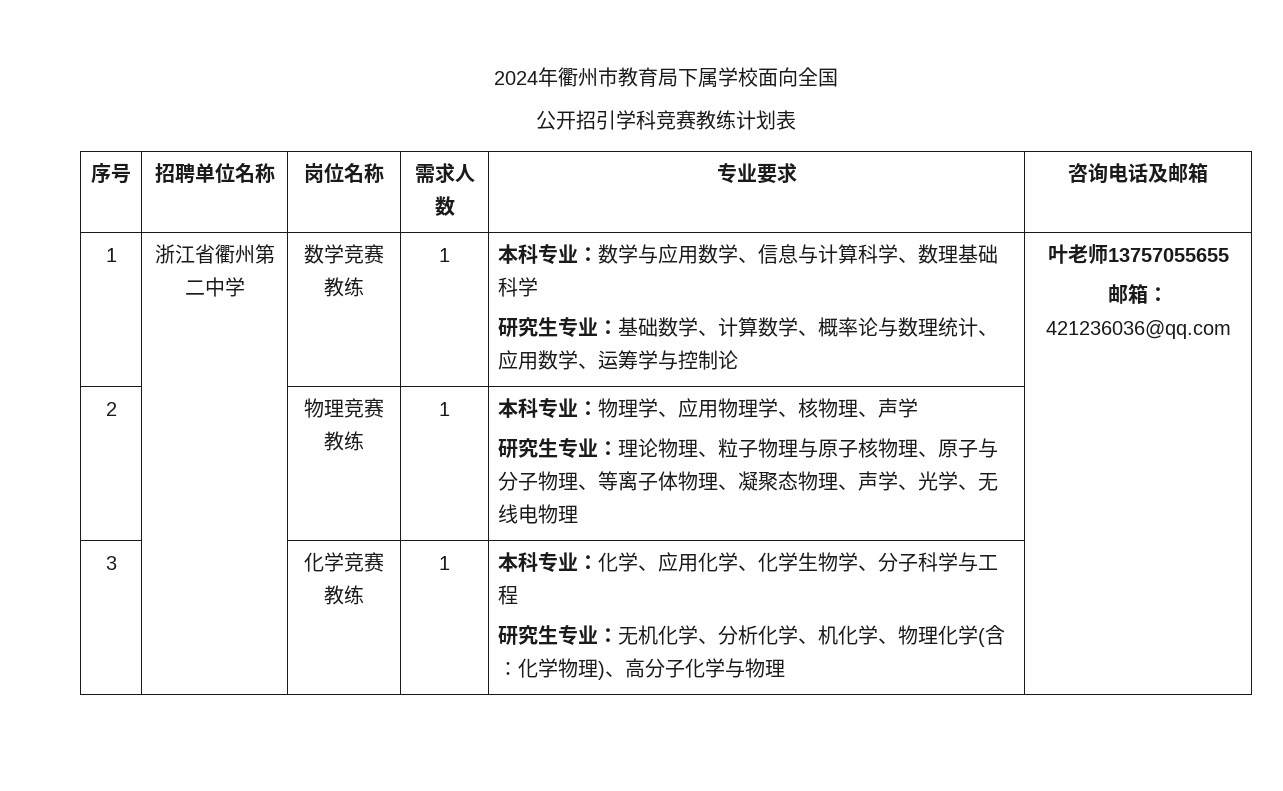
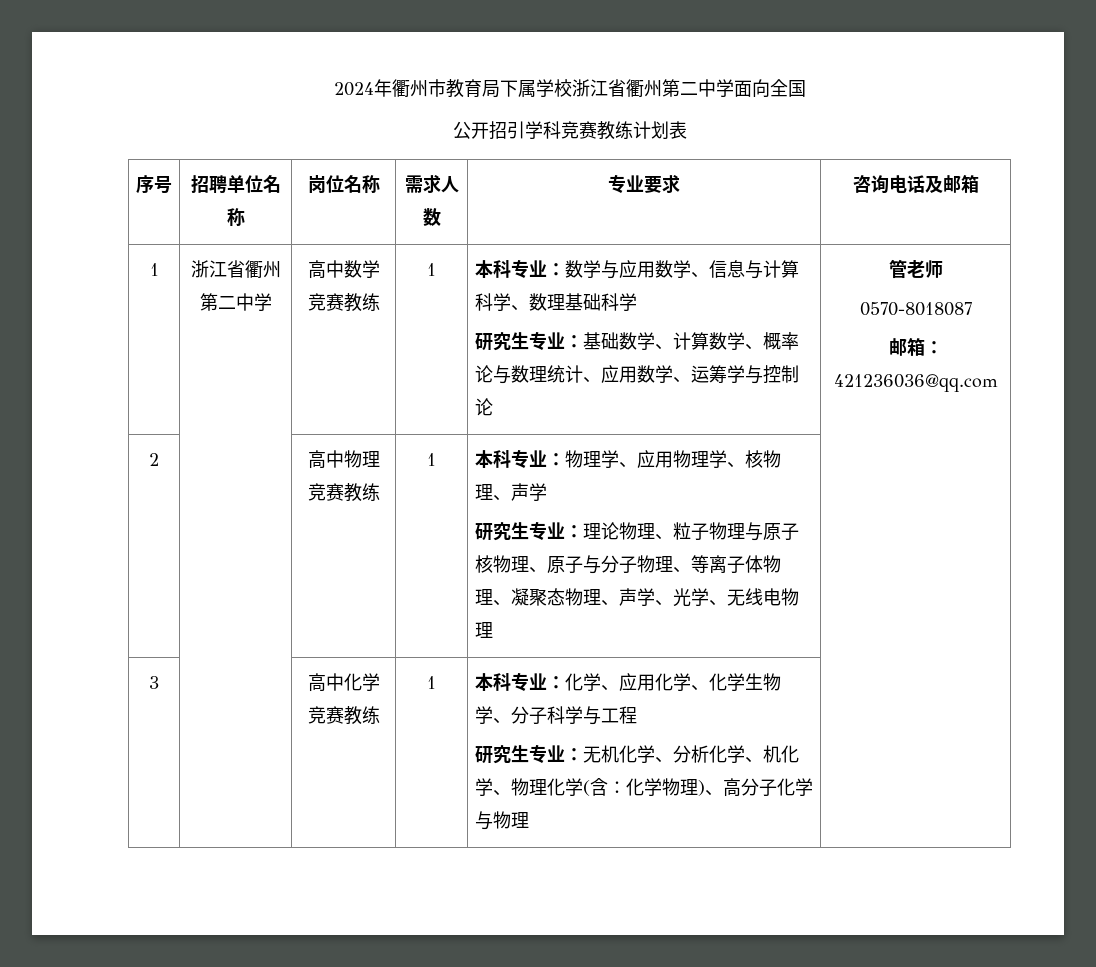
- 2024年衢州市教育局下属学校面向全国
+ 2024年衢州市教育局下属学校浙江省衢州第二中学面向全国
- 数学竞赛教练
+ 高中数学竞赛教练
- 叶老师13757055655
+ 管老师
+ 0570-8018087
- 物理竞赛教练
+ 高中物理竞赛教练
- 化学竞赛教练
+ 高中化学竞赛教练

